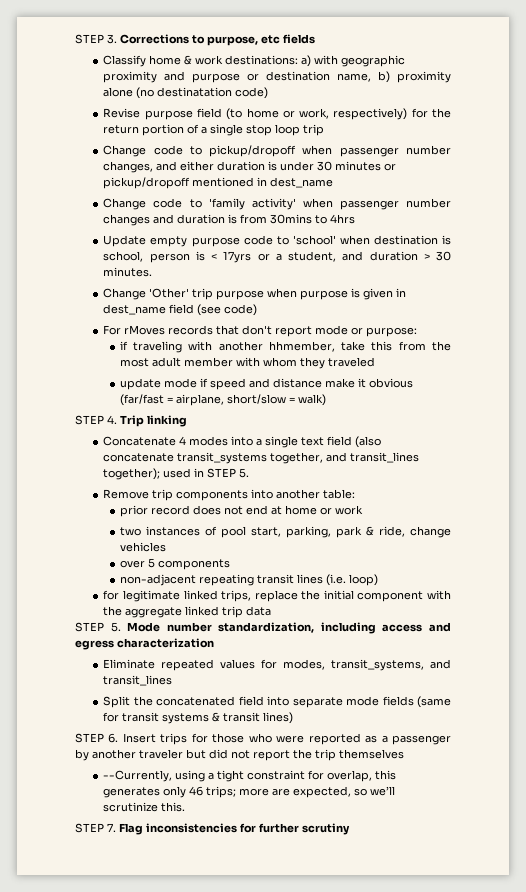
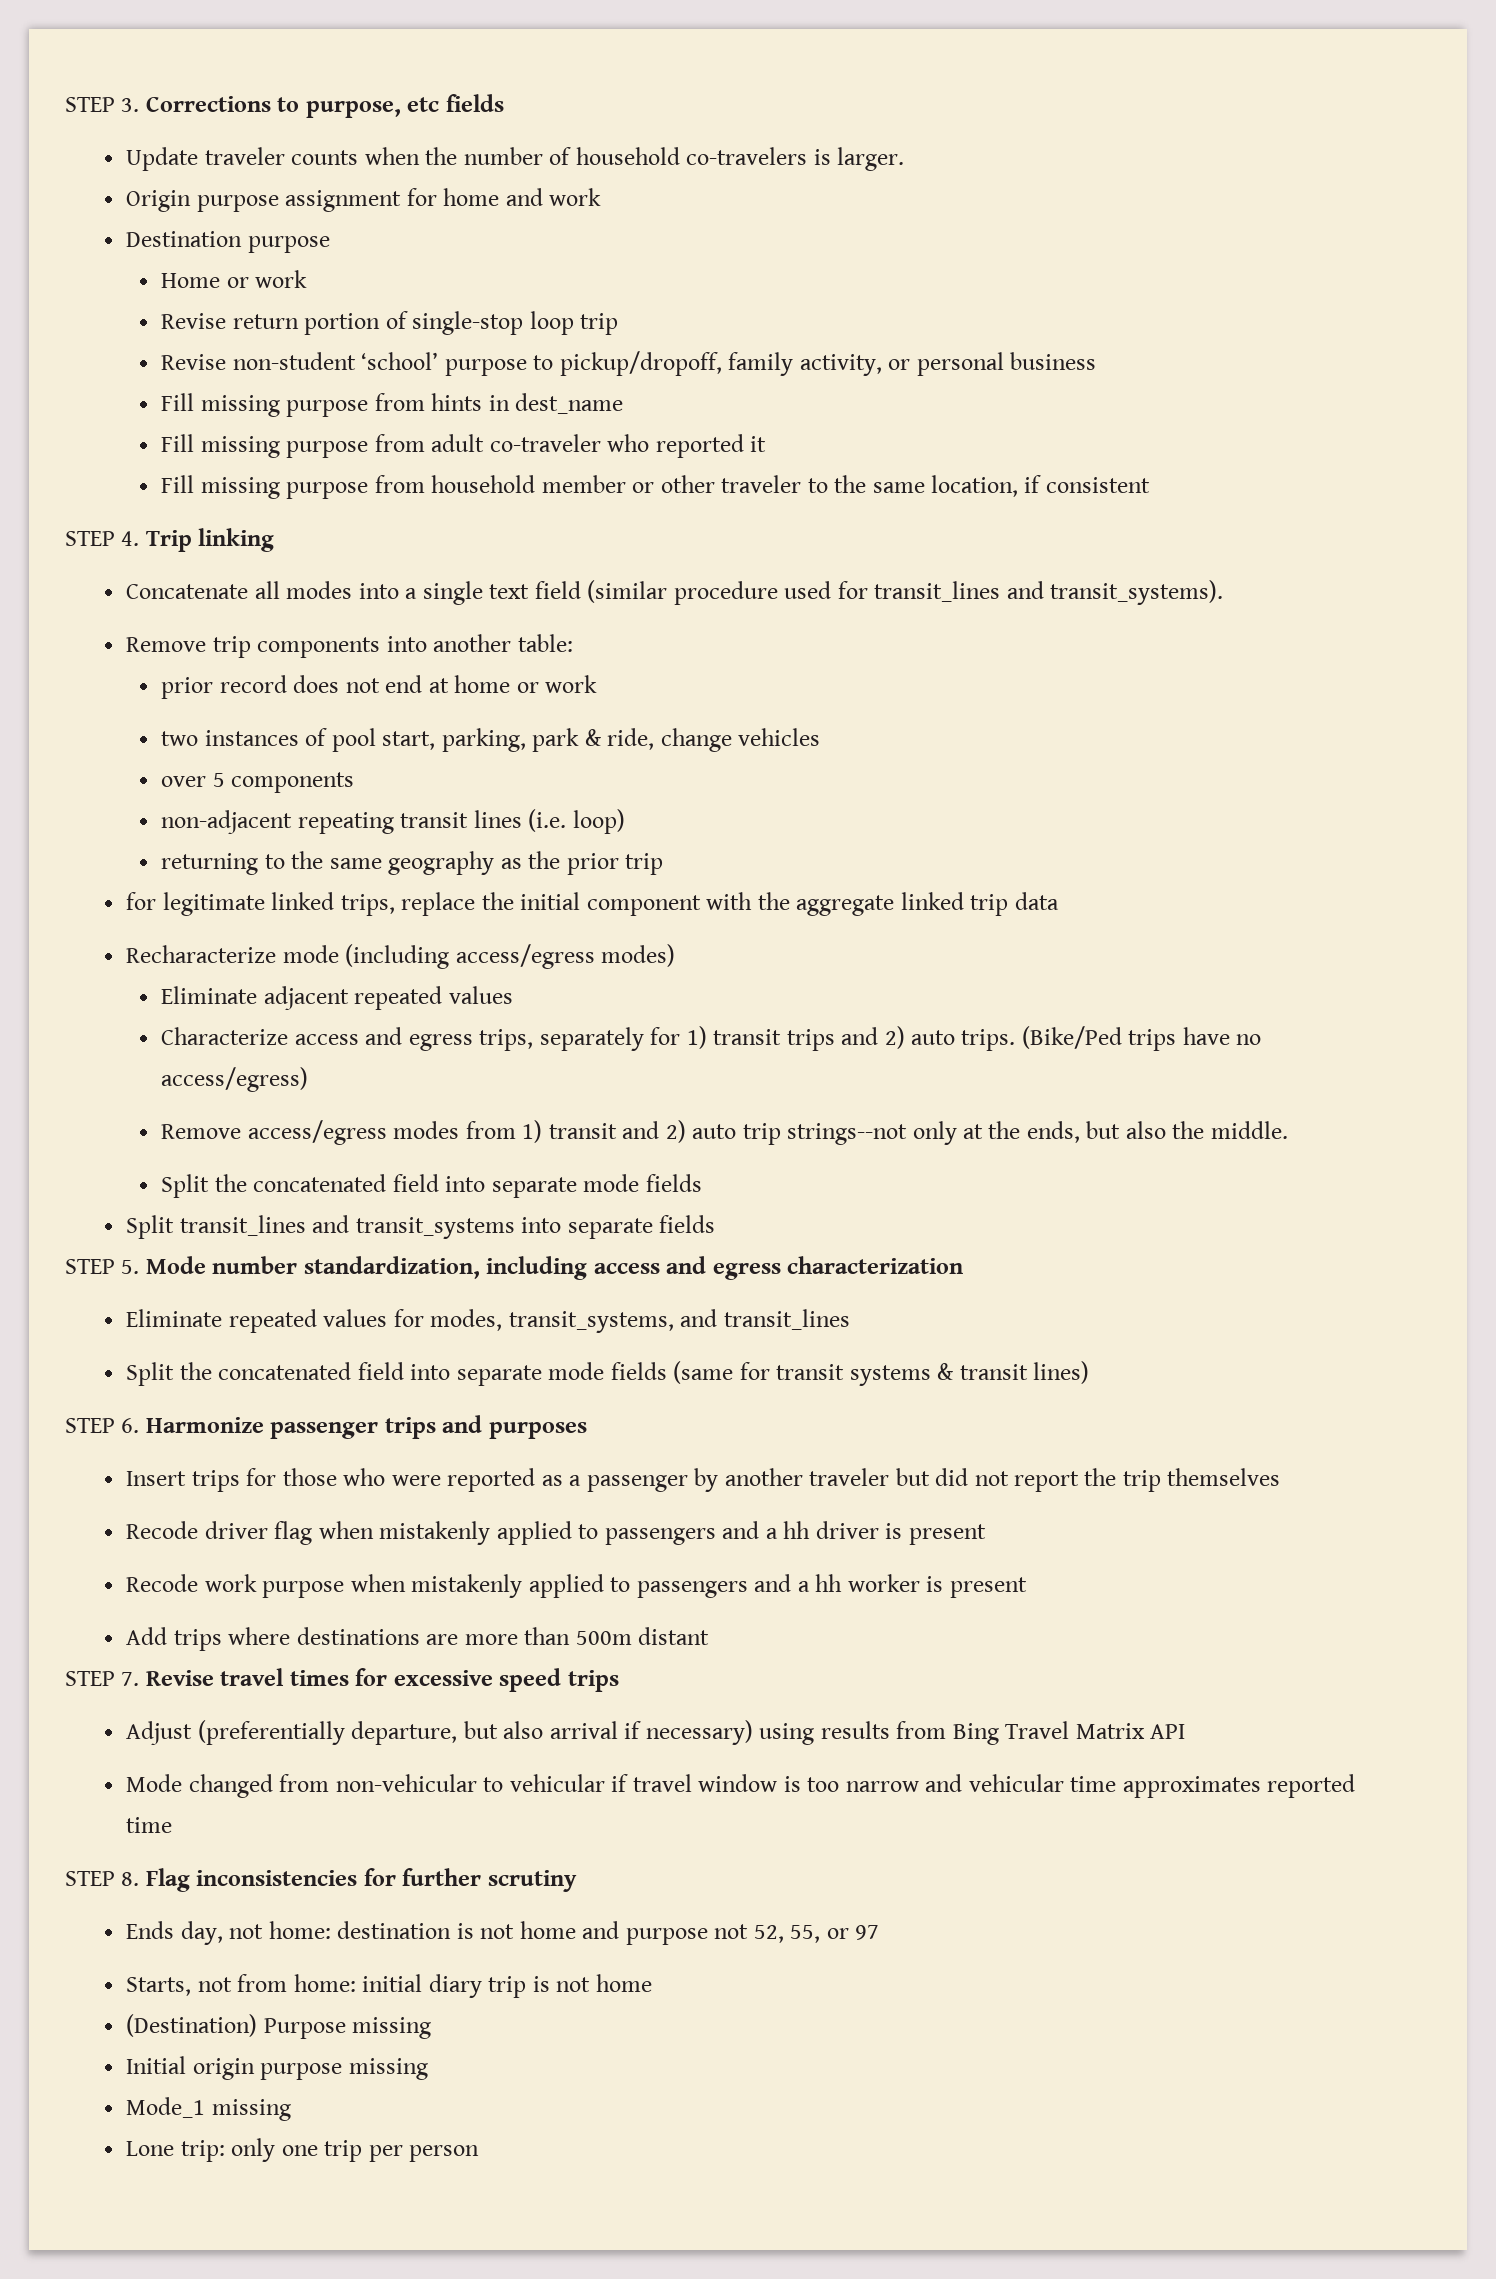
- Classify home & work destinations: a) with geographic proximity and purpose or destination name, b) proximity alone (no destinatation code)
- Revise purpose field (to home or work, respectively) for the return portion of a single stop loop trip
- Change code to pickup/dropoff when passenger number changes, and either duration is under 30 minutes or pickup/dropoff mentioned in dest_name
- Change code to 'family activity' when passenger number changes and duration is from 30mins to 4hrs
- Update empty purpose code to 'school' when destination is school, person is < 17yrs or a student, and duration > 30 minutes.
- Change 'Other' trip purpose when purpose is given in dest_name field (see code)
- For rMoves records that don't report mode or purpose:
- if traveling with another hhmember, take this from the most adult member with whom they traveled
- update mode if speed and distance make it obvious (far/fast = airplane, short/slow = walk)
+ Update traveler counts when the number of household co-travelers is larger.
+ Origin purpose assignment for home and work
+ Destination purpose
+ Home or work
+ Revise return portion of single-stop loop trip
+ Revise non-student ‘school’ purpose to pickup/dropoff, family activity, or personal business
+ Fill missing purpose from hints in dest_name
+ Fill missing purpose from adult co-traveler who reported it
+ Fill missing purpose from household member or other traveler to the same location, if consistent
- Concatenate 4 modes into a single text field (also concatenate transit_systems together, and transit_lines together); used in STEP 5.
+ Concatenate all modes into a single text field (similar procedure used for transit_lines and transit_systems).
+ returning to the same geography as the prior trip
+ Recharacterize mode (including access/egress modes)
+ Eliminate adjacent repeated values
+ Characterize access and egress trips, separately for 1) transit trips and 2) auto trips. (Bike/Ped trips have no access/egress)
+ Remove access/egress modes from 1) transit and 2) auto trip strings--not only at the ends, but also the middle.
+ Split the concatenated field into separate mode fields
+ Split transit_lines and transit_systems into separate fields
- STEP 6. Insert trips for those who were reported as a passenger by another traveler but did not report the trip themselves
+ STEP 6. Harmonize passenger trips and purposes
+ Insert trips for those who were reported as a passenger by another traveler but did not report the trip themselves
- --Currently, using a tight constraint for overlap, this generates only 46 trips; more are expected, so we’ll scrutinize this.
- STEP 7. Flag inconsistencies for further scrutiny
+ Recode driver flag when mistakenly applied to passengers and a hh driver is present
+ Recode work purpose when mistakenly applied to passengers and a hh worker is present
+ Add trips where destinations are more than 500m distant
+ STEP 7. Revise travel times for excessive speed trips
+ Adjust (preferentially departure, but also arrival if necessary) using results from Bing Travel Matrix API
+ Mode changed from non-vehicular to vehicular if travel window is too narrow and vehicular time approximates reported time
+ STEP 8. Flag inconsistencies for further scrutiny
+ Ends day, not home: destination is not home and purpose not 52, 55, or 97
+ Starts, not from home: initial diary trip is not home
+ (Destination) Purpose missing
+ Initial origin purpose missing
+ Mode_1 missing
+ Lone trip: only one trip per person

